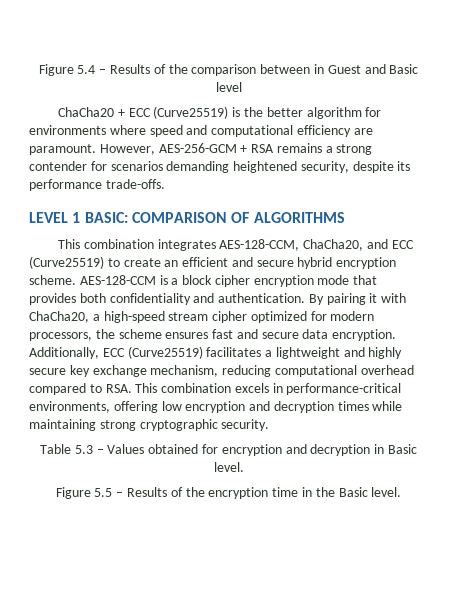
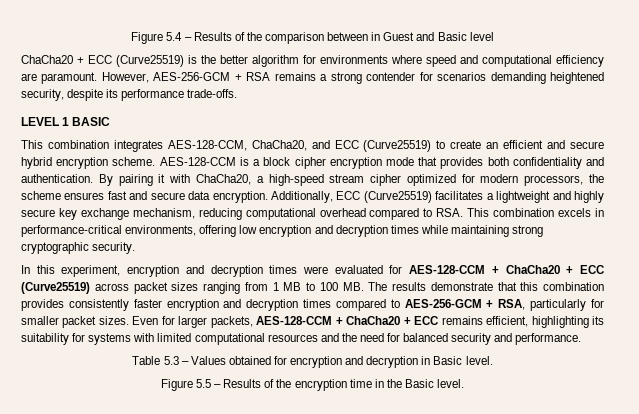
- LEVEL 1 BASIC: COMPARISON OF ALGORITHMS
+ LEVEL 1 BASIC
+ In this experiment, encryption and decryption times were evaluated for AES-128-CCM + ChaCha20 + ECC (Curve25519) across packet sizes ranging from 1 MB to 100 MB. The results demonstrate that this combination provides consistently faster encryption and decryption times compared to AES-256-GCM + RSA, particularly for smaller packet sizes. Even for larger packets, AES-128-CCM + ChaCha20 + ECC remains efficient, highlighting its suitability for systems with limited computational resources and the need for balanced security and performance.

